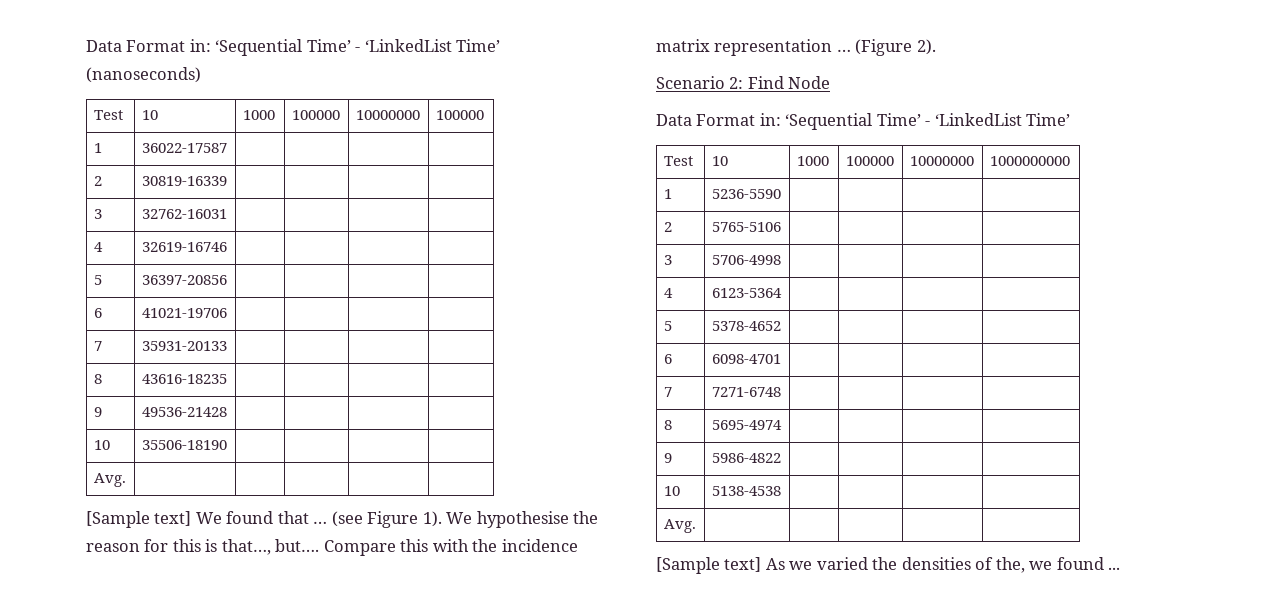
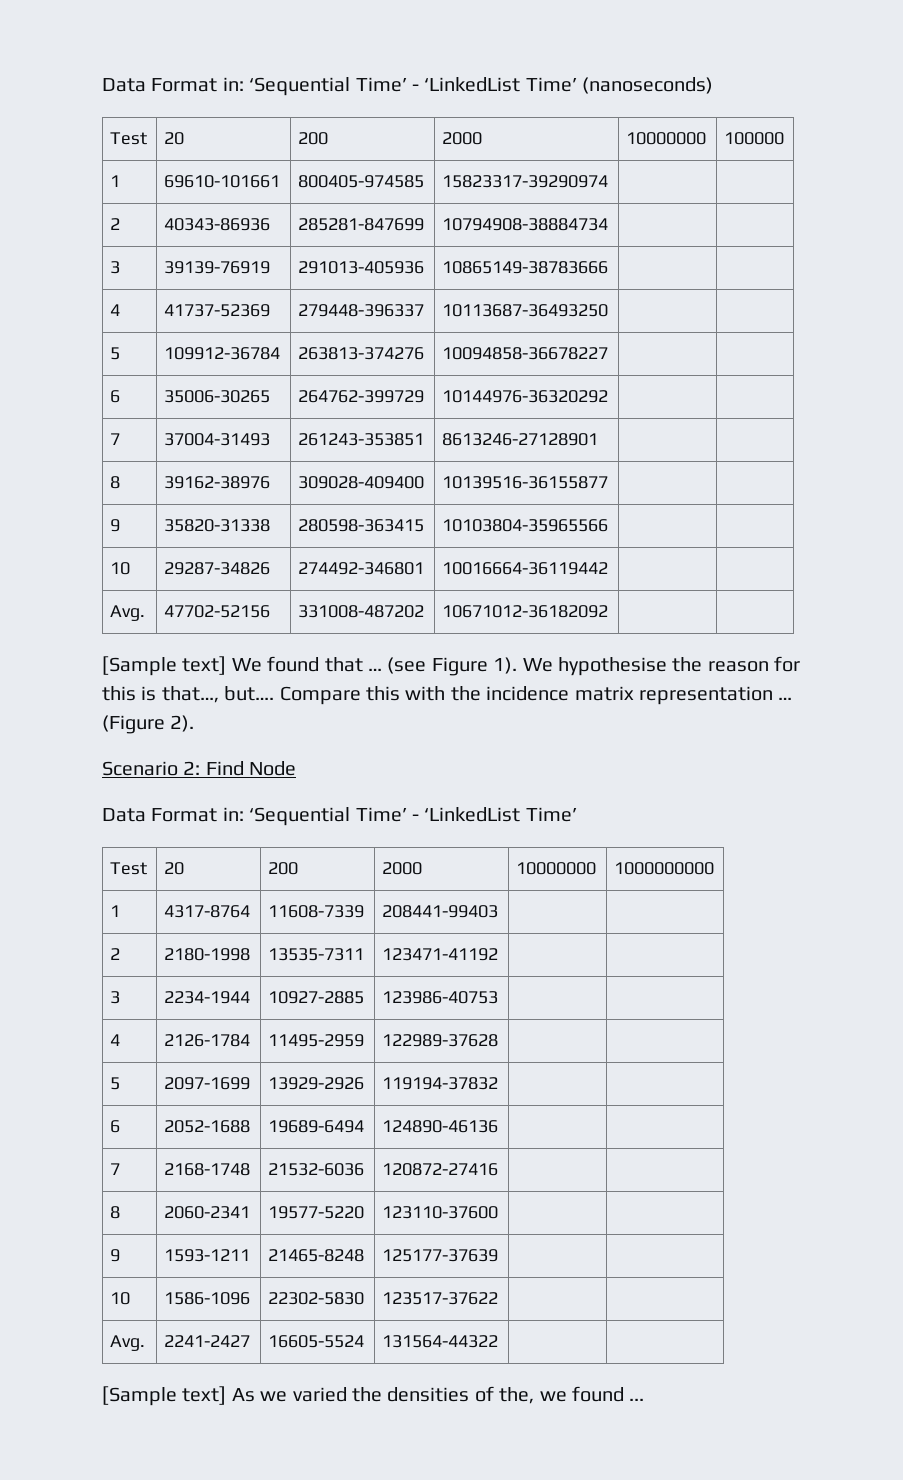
- Test | 10 | 1000 | 100000 | 10000000 | 100000
+ Test | 20 | 200 | 2000 | 10000000 | 100000
- 1 | 36022-17587 | | | |
- 2 | 30819-16339 | | | |
- 3 | 32762-16031 | | | |
- 4 | 32619-16746 | | | |
- 5 | 36397-20856 | | | |
- 6 | 41021-19706 | | | |
- 7 | 35931-20133 | | | |
- 8 | 43616-18235 | | | |
- 9 | 49536-21428 | | | |
- 10 | 35506-18190 | | | |
- Avg. | | | | |
+ 1 | 69610-101661 | 800405-974585 | 15823317-39290974 | |
+ 2 | 40343-86936 | 285281-847699 | 10794908-38884734 | |
+ 3 | 39139-76919 | 291013-405936 | 10865149-38783666 | |
+ 4 | 41737-52369 | 279448-396337 | 10113687-36493250 | |
+ 5 | 109912-36784 | 263813-374276 | 10094858-36678227 | |
+ 6 | 35006-30265 | 264762-399729 | 10144976-36320292 | |
+ 7 | 37004-31493 | 261243-353851 | 8613246-27128901 | |
+ 8 | 39162-38976 | 309028-409400 | 10139516-36155877 | |
+ 9 | 35820-31338 | 280598-363415 | 10103804-35965566 | |
+ 10 | 29287-34826 | 274492-346801 | 10016664-36119442 | |
+ Avg. | 47702-52156 | 331008-487202 | 10671012-36182092 | |
- Test | 10 | 1000 | 100000 | 10000000 | 1000000000
+ Test | 20 | 200 | 2000 | 10000000 | 1000000000
- 1 | 5236-5590 | | | |
- 2 | 5765-5106 | | | |
- 3 | 5706-4998 | | | |
- 4 | 6123-5364 | | | |
- 5 | 5378-4652 | | | |
- 6 | 6098-4701 | | | |
- 7 | 7271-6748 | | | |
- 8 | 5695-4974 | | | |
- 9 | 5986-4822 | | | |
- 10 | 5138-4538 | | | |
- Avg. | | | | |
+ 1 | 4317-8764 | 11608-7339 | 208441-99403 | |
+ 2 | 2180-1998 | 13535-7311 | 123471-41192 | |
+ 3 | 2234-1944 | 10927-2885 | 123986-40753 | |
+ 4 | 2126-1784 | 11495-2959 | 122989-37628 | |
+ 5 | 2097-1699 | 13929-2926 | 119194-37832 | |
+ 6 | 2052-1688 | 19689-6494 | 124890-46136 | |
+ 7 | 2168-1748 | 21532-6036 | 120872-27416 | |
+ 8 | 2060-2341 | 19577-5220 | 123110-37600 | |
+ 9 | 1593-1211 | 21465-8248 | 125177-37639 | |
+ 10 | 1586-1096 | 22302-5830 | 123517-37622 | |
+ Avg. | 2241-2427 | 16605-5524 | 131564-44322 | |

